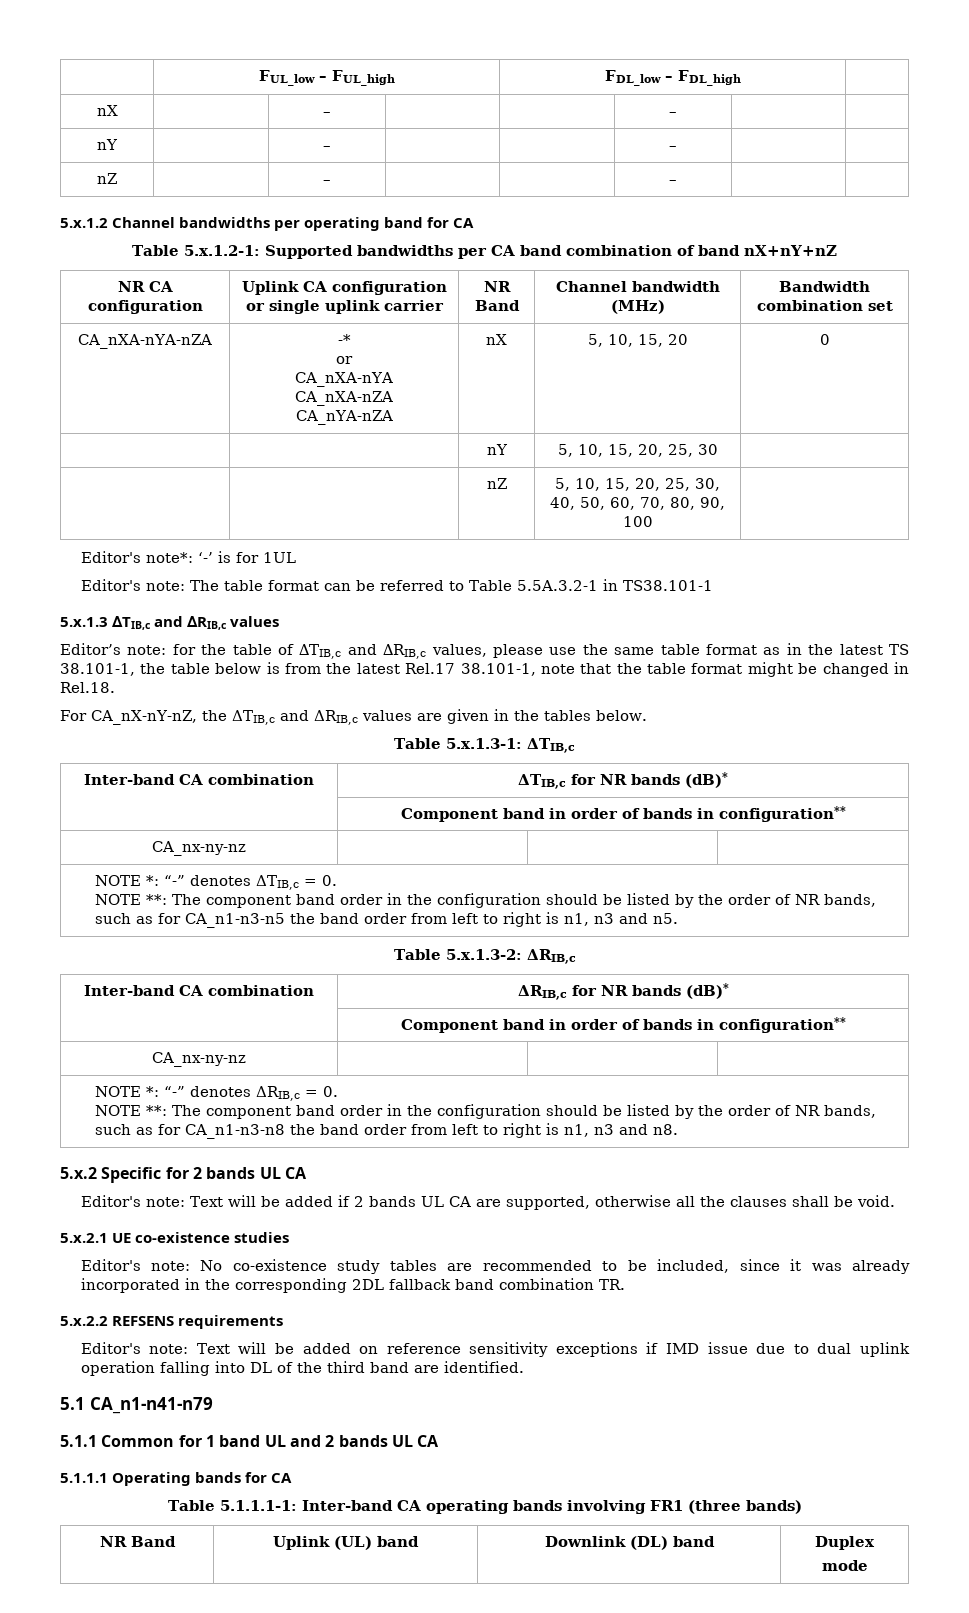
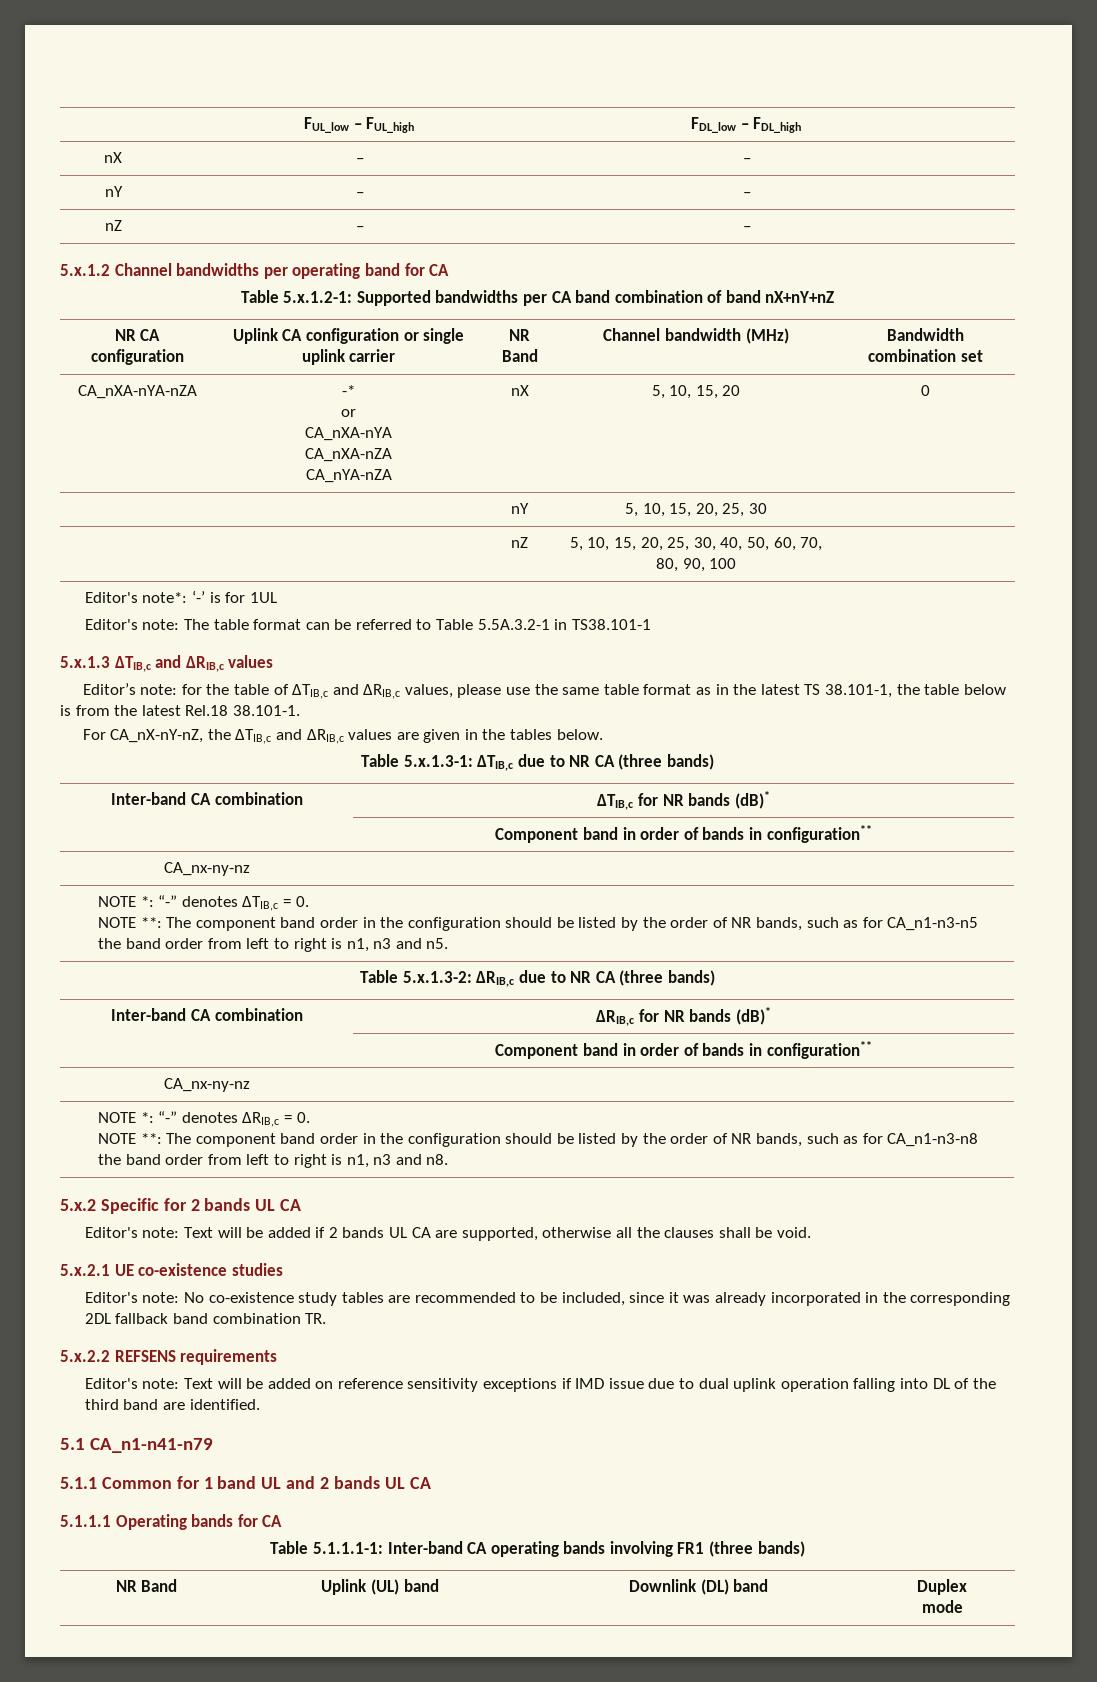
- Editor’s note: for the table of ∆TIB,c and ∆RIB,c values, please use the same table format as in the latest TS 38.101-1, the table below is from the latest Rel.17 38.101-1, note that the table format might be changed in Rel.18.
+ Editor’s note: for the table of ∆TIB,c and ∆RIB,c values, please use the same table format as in the latest TS 38.101-1, the table below is from the latest Rel.18 38.101-1.
- Table 5.x.1.3-1: ΔTIB,c
+ Table 5.x.1.3-1: ΔTIB,c due to NR CA (three bands)
- Table 5.x.1.3-2: ΔRIB,c
+ Table 5.x.1.3-2: ΔRIB,c due to NR CA (three bands)

